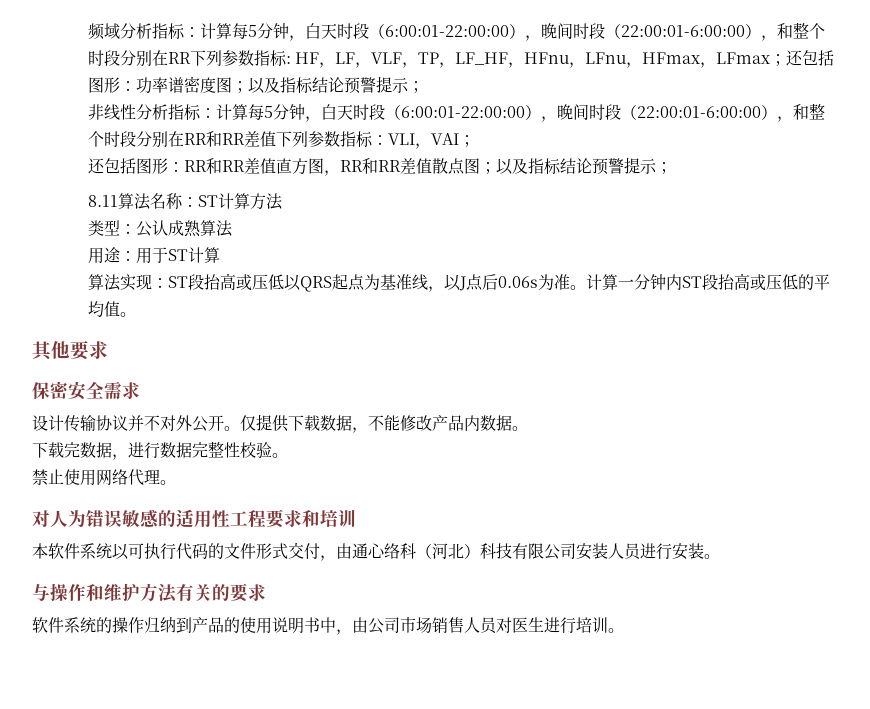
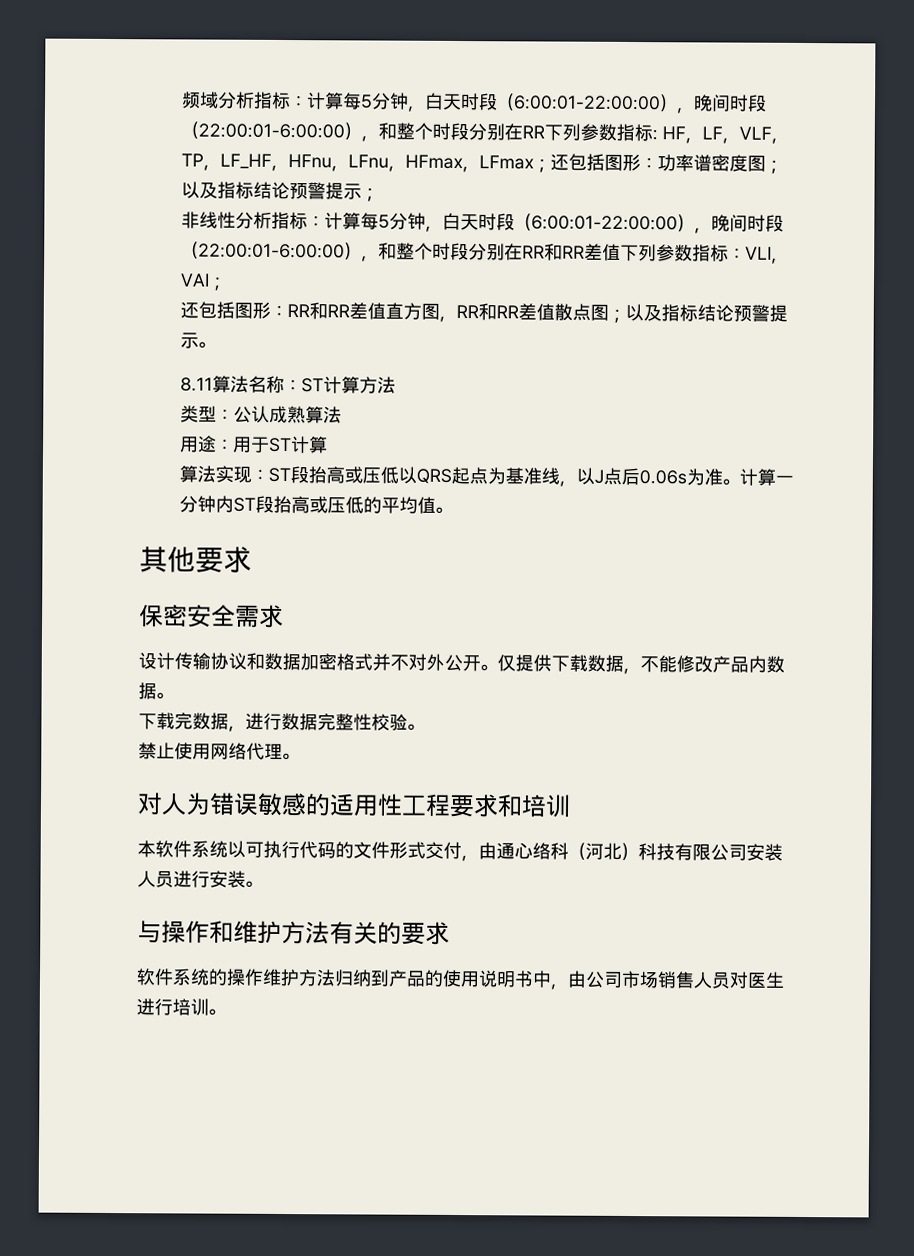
- 还包括图形：RR和RR差值直方图，RR和RR差值散点图；以及指标结论预警提示；
+ 还包括图形：RR和RR差值直方图，RR和RR差值散点图；以及指标结论预警提示。
- 设计传输协议并不对外公开。
+ 设计传输协议和数据加密格式并不对外公开。
- 软件系统的操作归纳到产品的使用说明书中，由公司市场销售人员对医生进行培训。
+ 软件系统的操作维护方法归纳到产品的使用说明书中，由公司市场销售人员对医生进行培训。

